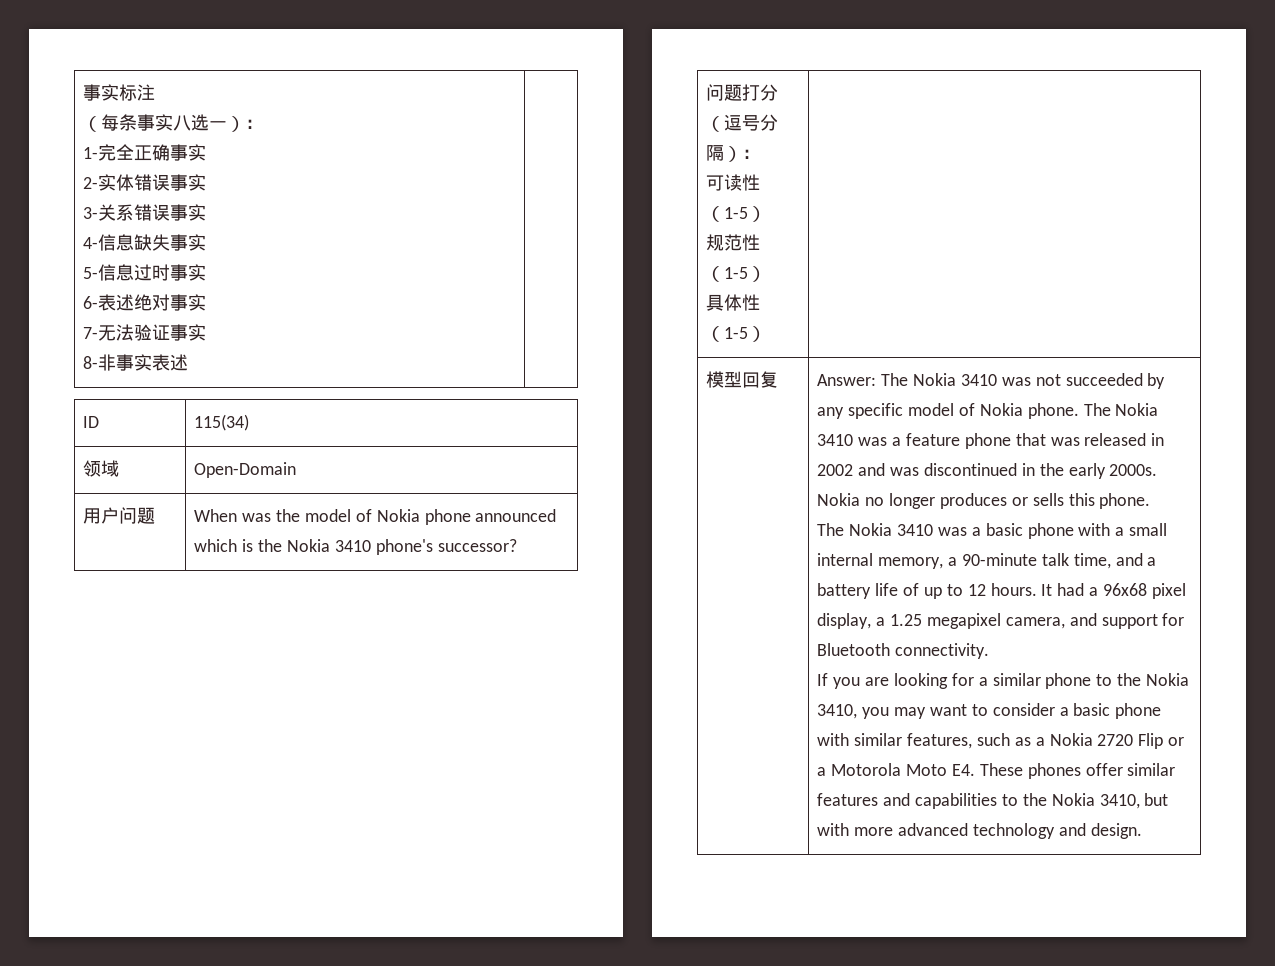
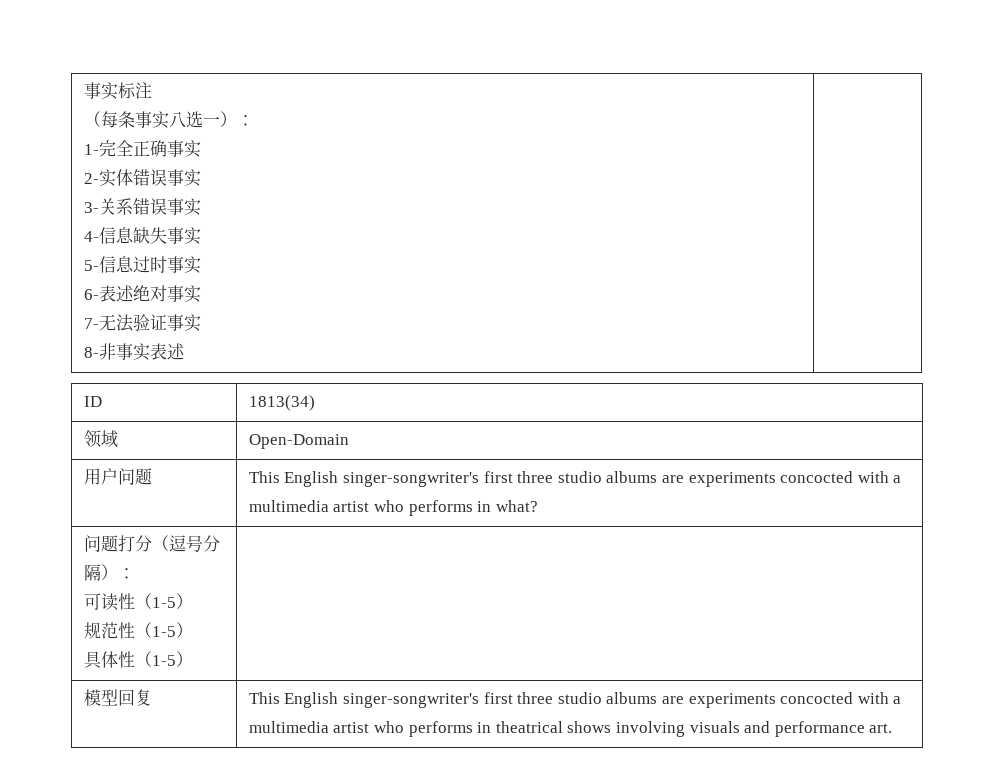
- ID | 115(34)
+ ID | 1813(34)
- 用户问题 | When was the model of Nokia phone announced which is the Nokia 3410 phone's successor?
+ 用户问题 | This English singer-songwriter's first three studio albums are experiments concocted with a multimedia artist who performs in what?
- Answer: The Nokia 3410 was not succeeded by any specific model of Nokia phone. The Nokia 3410 was a feature phone that was released in 2002 and was discontinued in the early 2000s. Nokia no longer produces or sells this phone.
- The Nokia 3410 was a basic phone with a small internal memory, a 90-minute talk time, and a battery life of up to 12 hours. It had a 96x68 pixel display, a 1.25 megapixel camera, and support for Bluetooth connectivity.
- If you are looking for a similar phone to the Nokia 3410, you may want to consider a basic phone with similar features, such as a Nokia 2720 Flip or a Motorola Moto E4. These phones offer similar features and capabilities to the Nokia 3410, but with more advanced technology and design.
+ This English singer-songwriter's first three studio albums are experiments concocted with a multimedia artist who performs in theatrical shows involving visuals and performance art.

